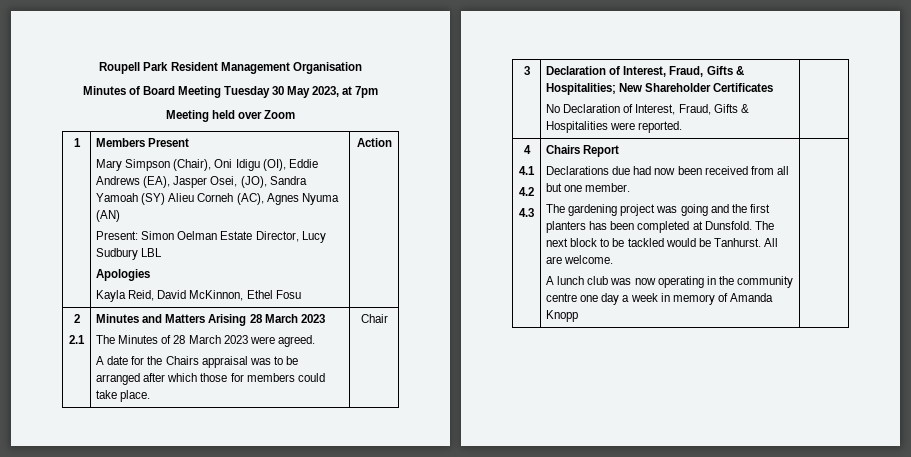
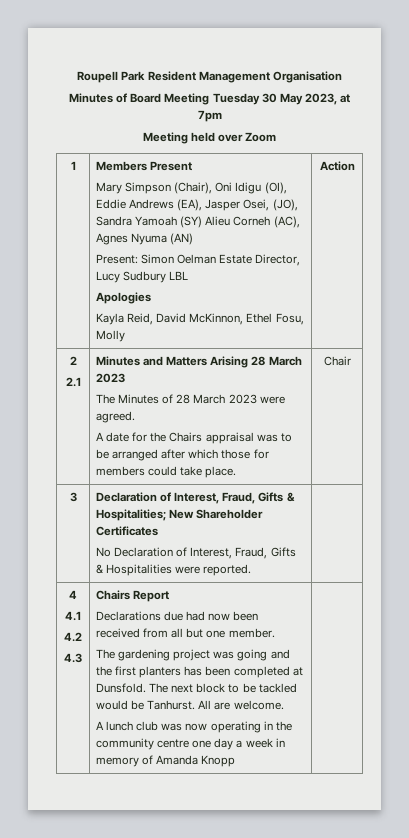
- Kayla Reid, David McKinnon, Ethel Fosu
+ Kayla Reid, David McKinnon, Ethel Fosu, Molly

